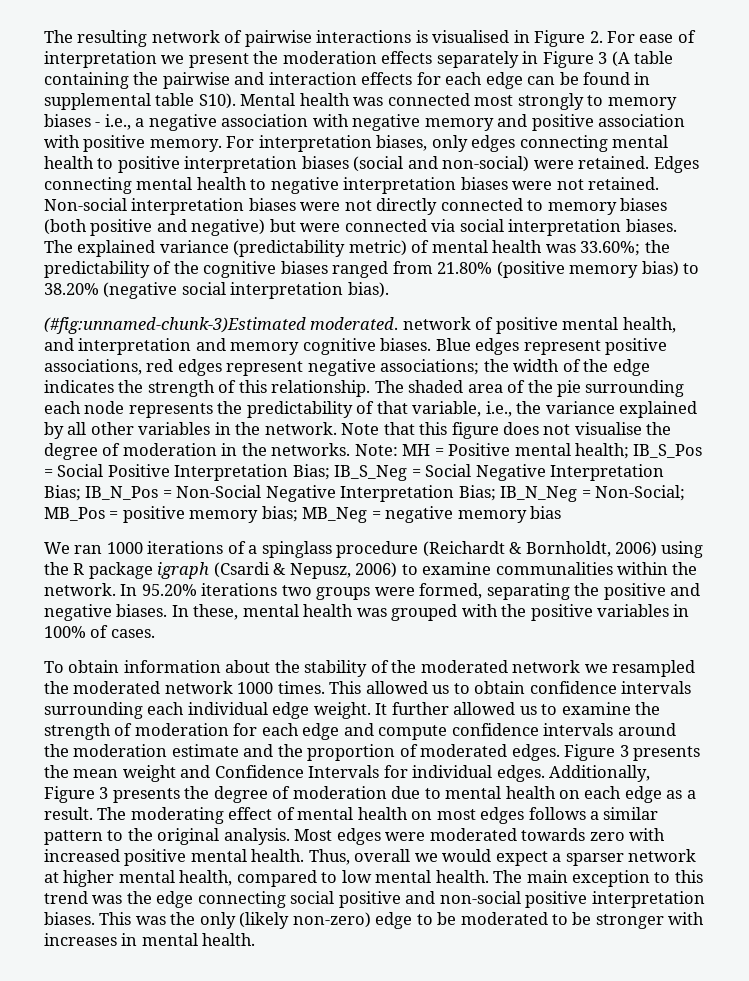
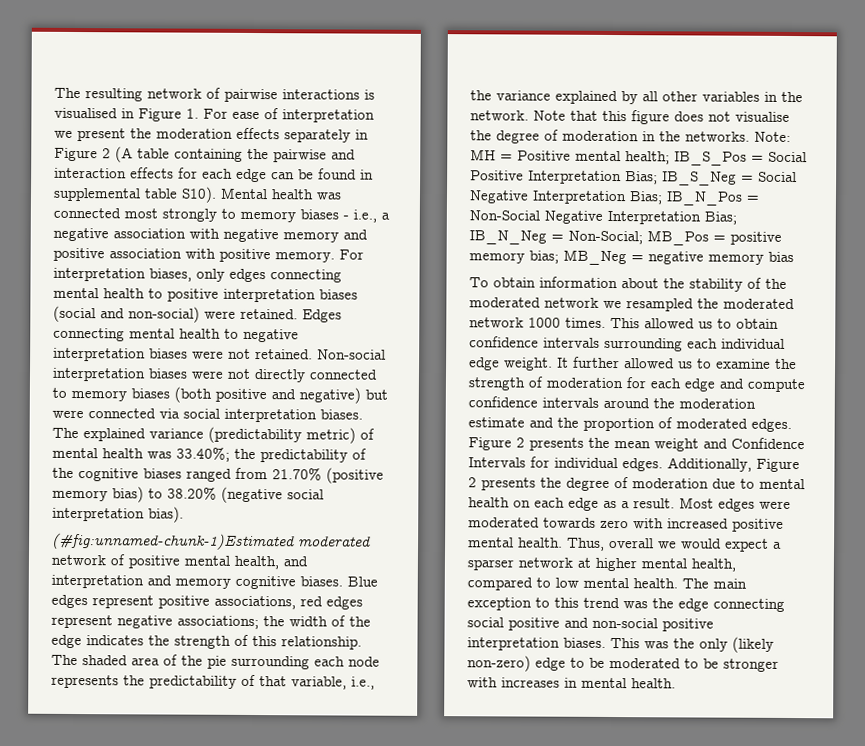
- The resulting network of pairwise interactions is visualised in Figure 2. For ease of interpretation we present the moderation effects separately in Figure 3 (A table containing the pairwise and interaction effects for each edge can be found in supplemental table S10).
+ The resulting network of pairwise interactions is visualised in Figure 1. For ease of interpretation we present the moderation effects separately in Figure 2 (A table containing the pairwise and interaction effects for each edge can be found in supplemental table S10).
- The explained variance (predictability metric) of mental health was 33.60%; the predictability of the cognitive biases ranged from 21.80% (positive memory bias) to 38.20% (negative social interpretation bias).
+ The explained variance (predictability metric) of mental health was 33.40%; the predictability of the cognitive biases ranged from 21.70% (positive memory bias) to 38.20% (negative social interpretation bias).
- (#fig:unnamed-chunk-3)Estimated moderated. network of positive mental health, and interpretation and memory cognitive biases.
+ (#fig:unnamed-chunk-1)Estimated moderated network of positive mental health, and interpretation and memory cognitive biases.
- We ran 1000 iterations of a spinglass procedure (Reichardt & Bornholdt, 2006) using the R package igraph (Csardi & Nepusz, 2006) to examine communalities within the network. In 95.20% iterations two groups were formed, separating the positive and negative biases. In these, mental health was grouped with the positive variables in 100% of cases.
- Figure 3 presents the mean weight and Confidence Intervals for individual edges.
+ Figure 2 presents the mean weight and Confidence Intervals for individual edges.
- Additionally, Figure 3 presents the degree of moderation due to mental health on each edge as a result.
+ Additionally, Figure 2 presents the degree of moderation due to mental health on each edge as a result.
- The moderating effect of mental health on most edges follows a similar pattern to the original analysis.

